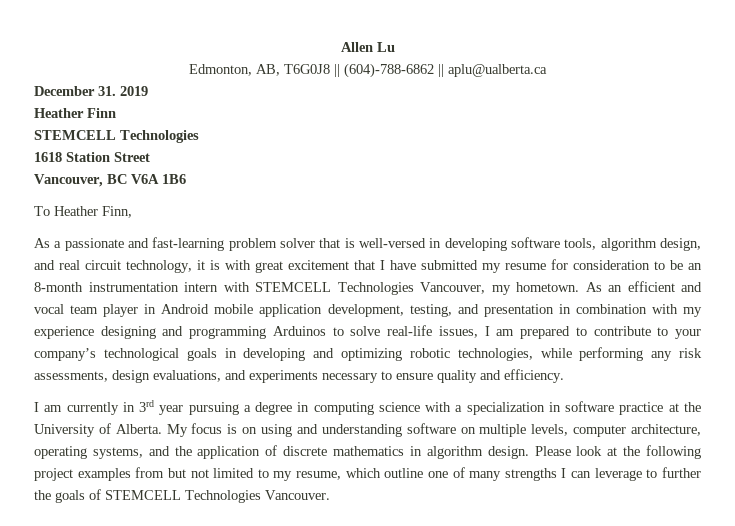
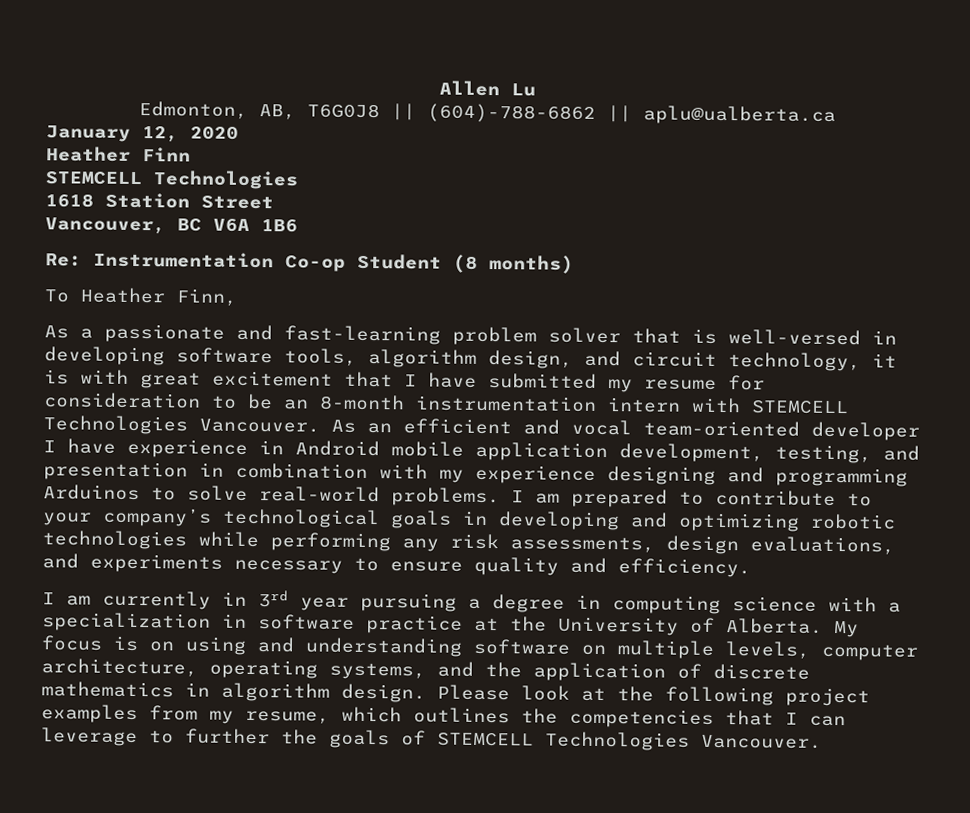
- December 31. 2019
+ January 12, 2020
+ Re: Instrumentation Co-op Student (8 months)
- As a passionate and fast-learning problem solver that is well-versed in developing software tools, algorithm design, and real circuit technology, it is with great excitement that I have submitted my resume for consideration to be an 8-month instrumentation intern with STEMCELL Technologies Vancouver, my hometown.
+ As a passionate and fast-learning problem solver that is well-versed in developing software tools, algorithm design, and circuit technology, it is with great excitement that I have submitted my resume for consideration to be an 8-month instrumentation intern with STEMCELL Technologies Vancouver.
- As an efficient and vocal team player in Android mobile application development, testing, and presentation in combination with my experience designing and programming Arduinos to solve real-life issues, I am prepared to contribute to your company’s technological goals in developing and optimizing robotic technologies, while performing any risk assessments, design evaluations, and experiments necessary to ensure quality and efficiency.
+ As an efficient and vocal team-oriented developer I have experience in Android mobile application development, testing, and presentation in combination with my experience designing and programming Arduinos to solve real-world problems. I am prepared to contribute to your company’s technological goals in developing and optimizing robotic technologies while performing any risk assessments, design evaluations, and experiments necessary to ensure quality and efficiency.
- Please look at the following project examples from but not limited to my resume, which outline one of many strengths I can leverage to further the goals of STEMCELL Technologies Vancouver.
+ Please look at the following project examples from my resume, which outlines the competencies that I can leverage to further the goals of STEMCELL Technologies Vancouver.

